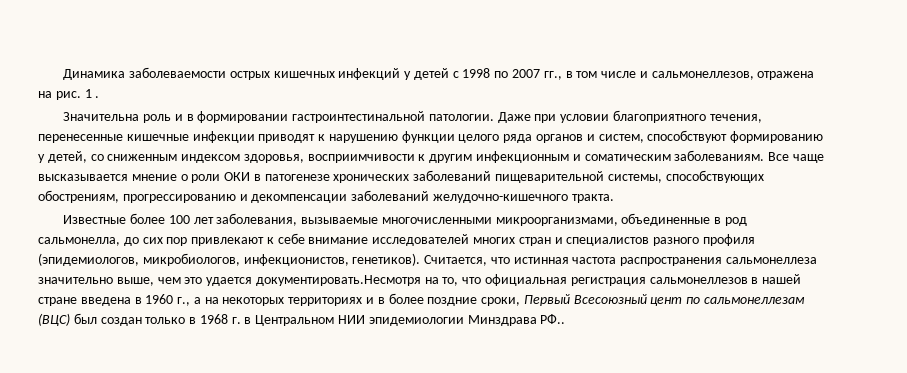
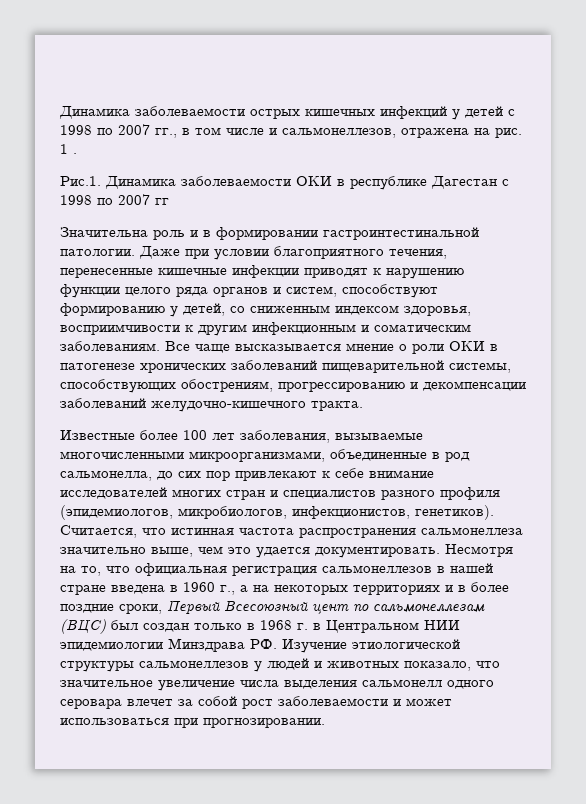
+ Рис.1. Динамика заболеваемости ОКИ в республике Дагестан с 1998 по 2007 гг
- Считается, что истинная частота распространения сальмонеллеза значительно выше, чем это удается документировать.Несмотря на то, что официальная регистрация сальмонеллезов в нашей стране введена в 1960 г., а на некоторых территориях и в более поздние сроки, Первый Всесоюзный цент по сальмонеллезам (ВЦС) был создан только в 1968 г. в Центральном НИИ эпидемиологии Минздрава РФ..
+ Считается, что истинная частота распространения сальмонеллеза значительно выше, чем это удается документировать. Несмотря на то, что официальная регистрация сальмонеллезов в нашей стране введена в 1960 г., а на некоторых территориях и в более поздние сроки, Первый Всесоюзный цент по сальмонеллезам (ВЦС) был создан только в 1968 г. в Центральном НИИ эпидемиологии Минздрава РФ. Изучение этиологической структуры сальмонеллезов у людей и животных показало, что значительное увеличение числа выделения сальмонелл одного серовара влечет за собой рост заболеваемости и может использоваться при прогнозировании.

